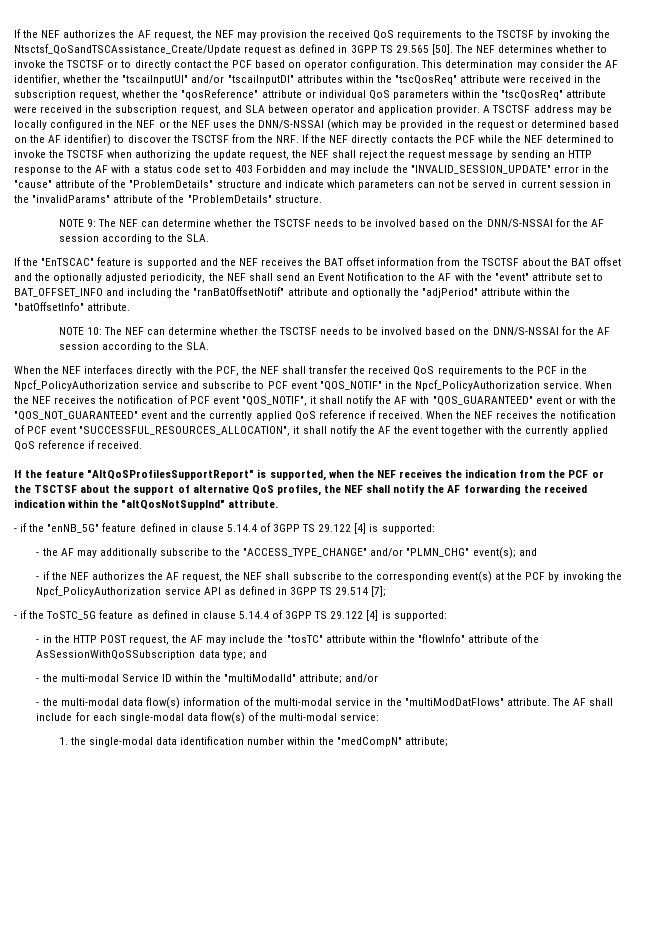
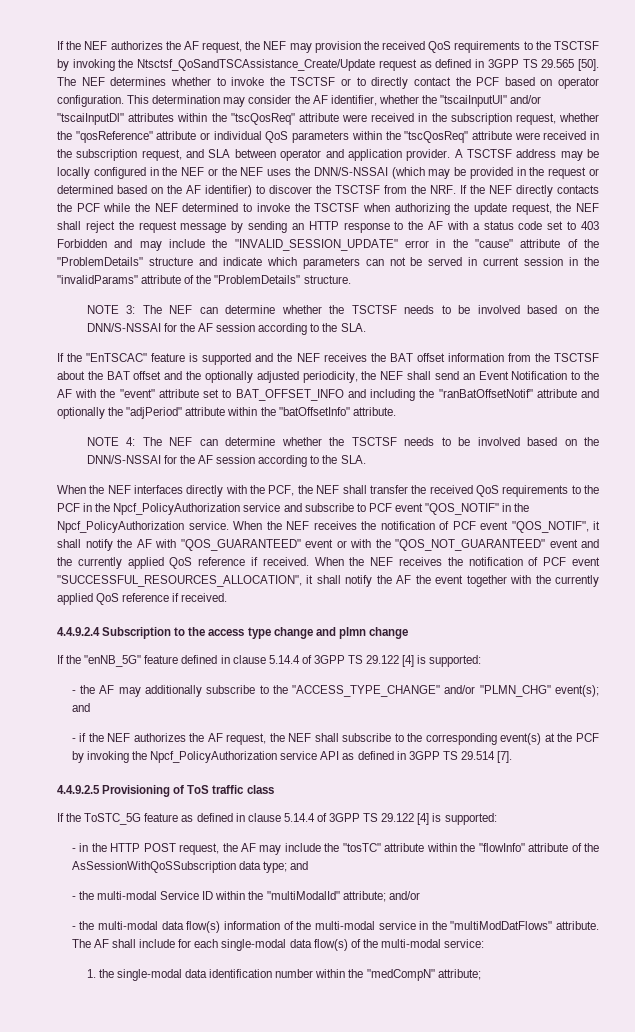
- NOTE 9: The NEF can determine whether the TSCTSF needs to be involved based on the DNN/S-NSSAI for the AF session according to the SLA.
+ NOTE 3: The NEF can determine whether the TSCTSF needs to be involved based on the DNN/S-NSSAI for the AF session according to the SLA.
- NOTE 10: The NEF can determine whether the TSCTSF needs to be involved based on the DNN/S-NSSAI for the AF session according to the SLA.
+ NOTE 4: The NEF can determine whether the TSCTSF needs to be involved based on the DNN/S-NSSAI for the AF session according to the SLA.
- If the feature "AltQoSProfilesSupportReport" is supported, when the NEF receives the indication from the PCF or the TSCTSF about the support of alternative QoS profiles, the NEF shall notify the AF forwarding the received indication within the "altQosNotSuppInd" attribute.
- - if the "enNB_5G" feature defined in clause 5.14.4 of 3GPP TS 29.122 [4] is supported:
+ 4.4.9.2.4 Subscription to the access type change and plmn change
+ If the "enNB_5G" feature defined in clause 5.14.4 of 3GPP TS 29.122 [4] is supported:
- - if the NEF authorizes the AF request, the NEF shall subscribe to the corresponding event(s) at the PCF by invoking the Npcf_PolicyAuthorization service API as defined in 3GPP TS 29.514 [7];
- - if the ToSTC_5G feature as defined in clause 5.14.4 of 3GPP TS 29.122 [4] is supported:
+ - if the NEF authorizes the AF request, the NEF shall subscribe to the corresponding event(s) at the PCF by invoking the Npcf_PolicyAuthorization service API as defined in 3GPP TS 29.514 [7].
+ 4.4.9.2.5 Provisioning of ToS traffic class
+ If the ToSTC_5G feature as defined in clause 5.14.4 of 3GPP TS 29.122 [4] is supported:

